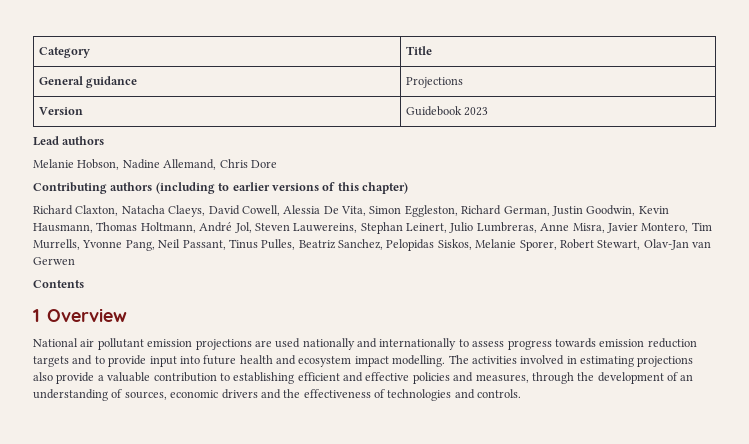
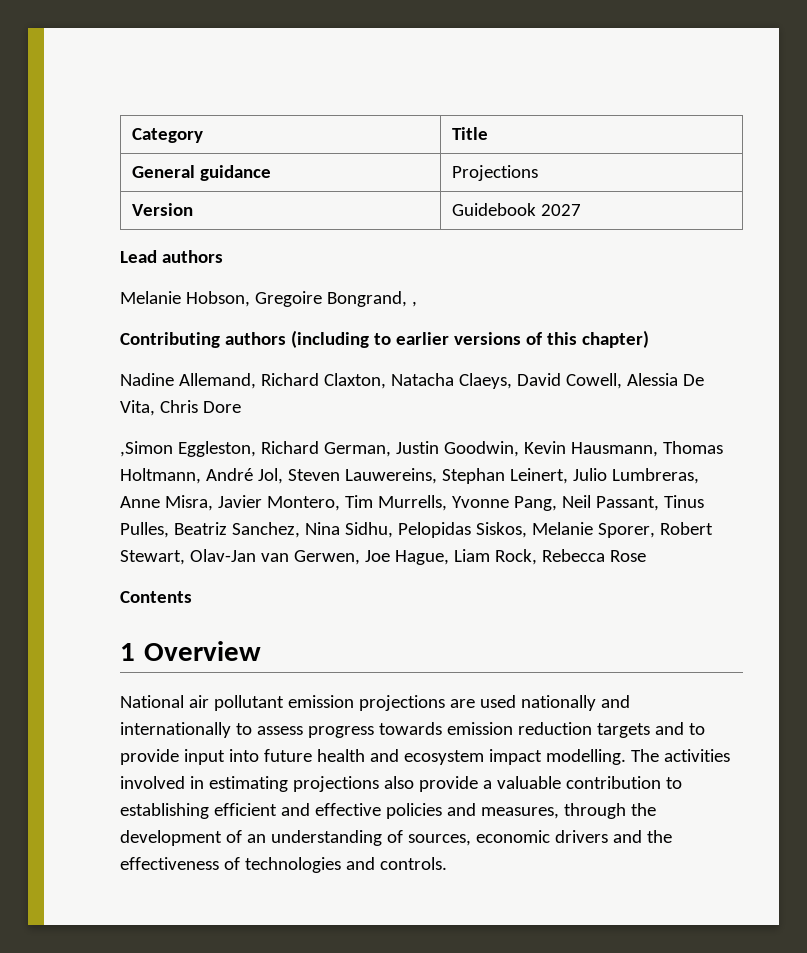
- Version | Guidebook 2023
+ Version | Guidebook 2027
- Melanie Hobson, Nadine Allemand, Chris Dore
+ Melanie Hobson, Gregoire Bongrand, ,
- Richard Claxton, Natacha Claeys, David Cowell, Alessia De Vita, Simon Eggleston, Richard German, Justin Goodwin, Kevin Hausmann, Thomas Holtmann, André Jol, Steven Lauwereins, Stephan Leinert, Julio Lumbreras, Anne Misra, Javier Montero, Tim Murrells, Yvonne Pang, Neil Passant, Tinus Pulles, Beatriz Sanchez, Pelopidas Siskos, Melanie Sporer, Robert Stewart, Olav-Jan van Gerwen
+ Nadine Allemand, Richard Claxton, Natacha Claeys, David Cowell, Alessia De Vita, Chris Dore
+ ,Simon Eggleston, Richard German, Justin Goodwin, Kevin Hausmann, Thomas Holtmann, André Jol, Steven Lauwereins, Stephan Leinert, Julio Lumbreras, Anne Misra, Javier Montero, Tim Murrells, Yvonne Pang, Neil Passant, Tinus Pulles, Beatriz Sanchez, Nina Sidhu, Pelopidas Siskos, Melanie Sporer, Robert Stewart, Olav-Jan van Gerwen, Joe Hague, Liam Rock, Rebecca Rose

